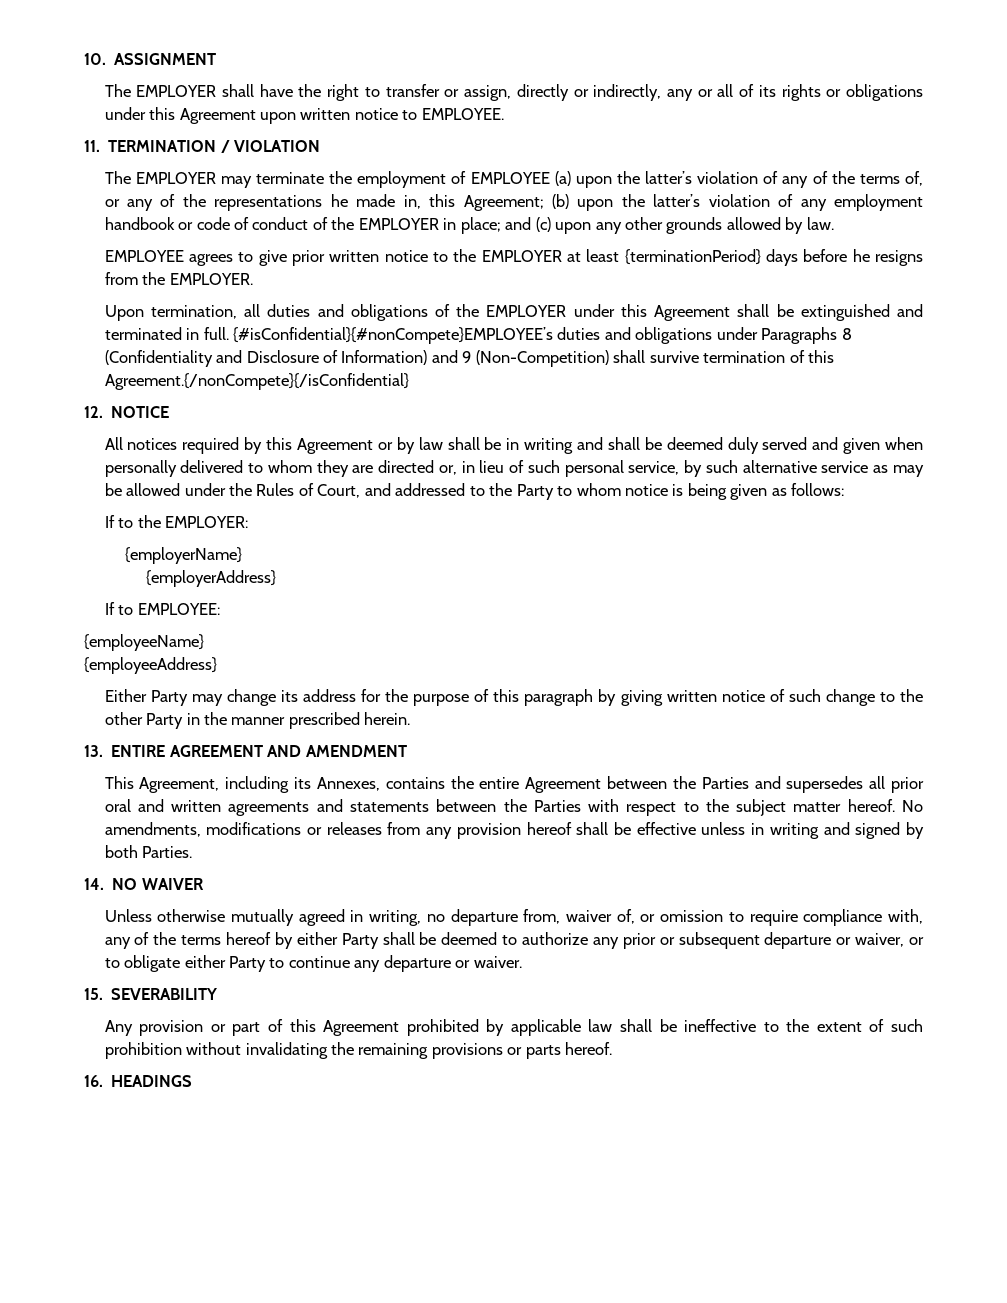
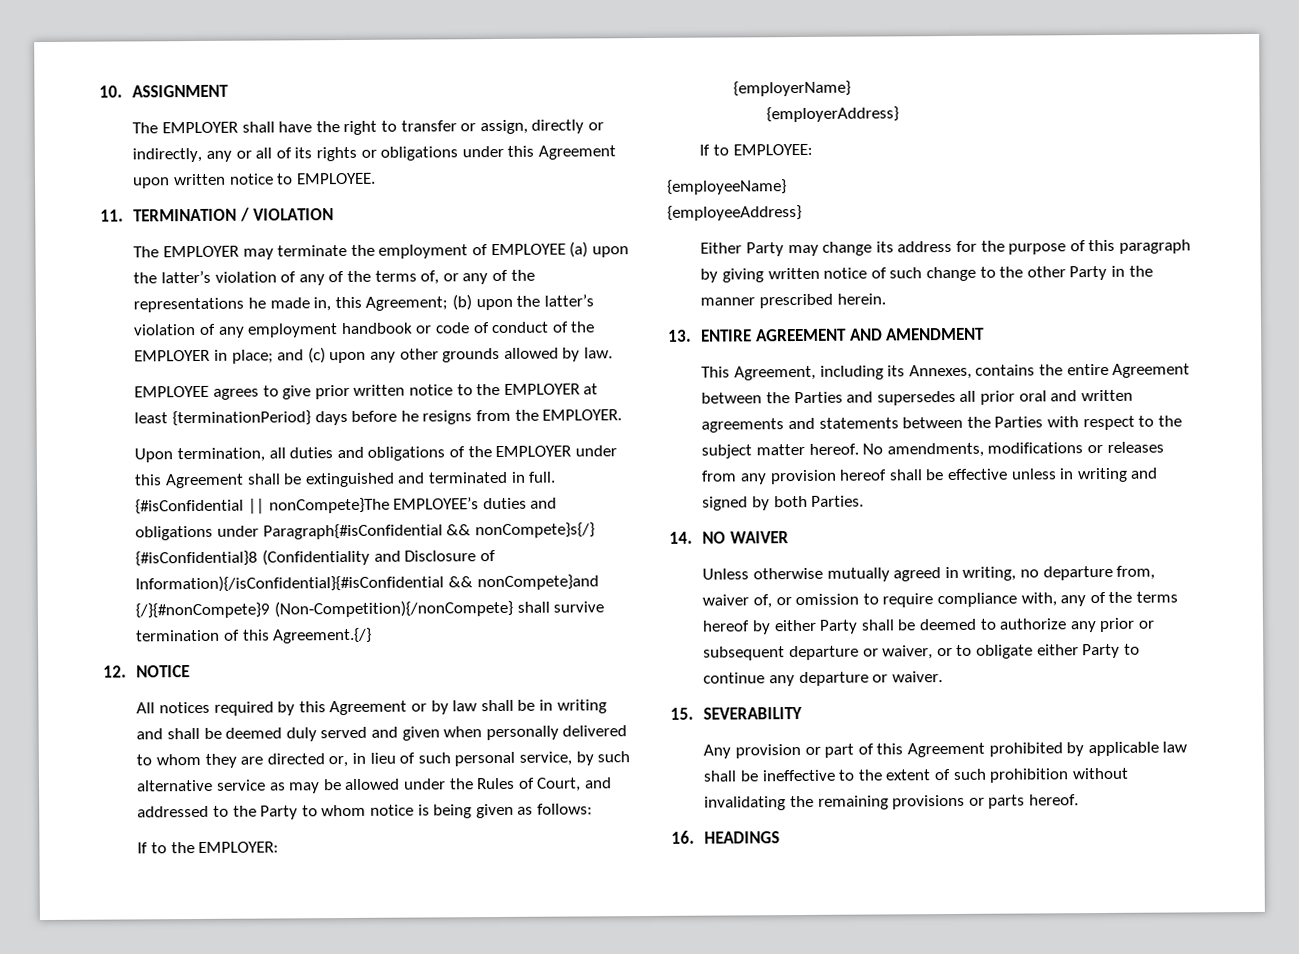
- {#isConfidential}{#nonCompete}EMPLOYEE’s duties and obligations under Paragraphs 8 (Confidentiality and Disclosure of Information) and 9 (Non-Competition) shall survive termination of this Agreement.{/nonCompete}{/isConfidential}
+ {#isConfidential || nonCompete}The EMPLOYEE’s duties and obligations under Paragraph{#isConfidential && nonCompete}s{/} {#isConfidential}8 (Confidentiality and Disclosure of Information){/isConfidential}{#isConfidential && nonCompete}and {/}{#nonCompete}9 (Non-Competition){/nonCompete} shall survive termination of this Agreement.{/}

